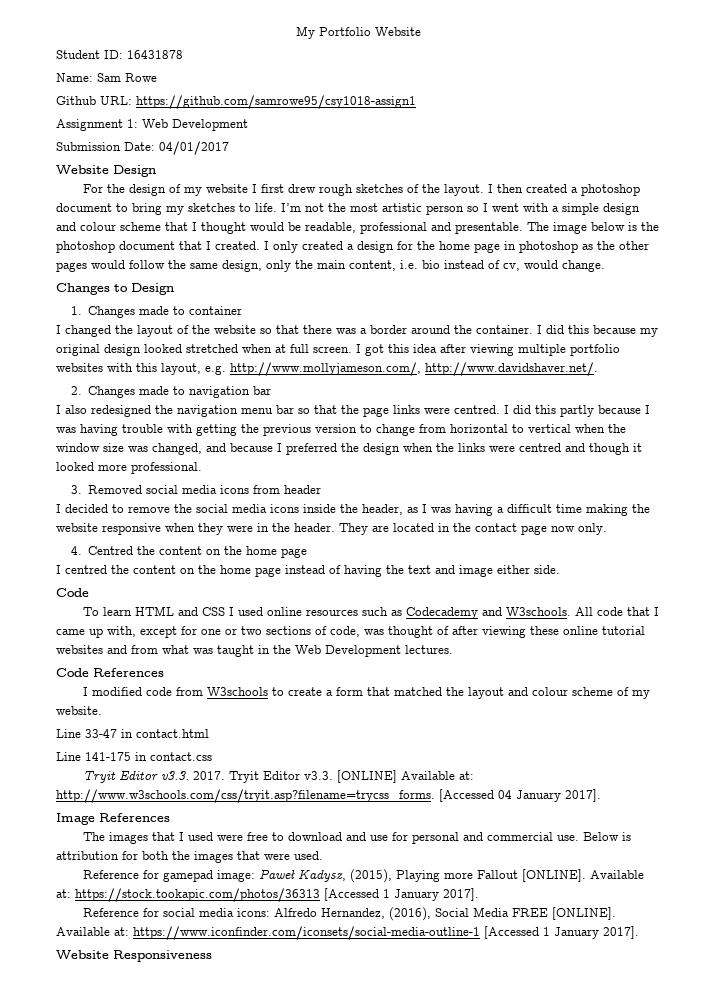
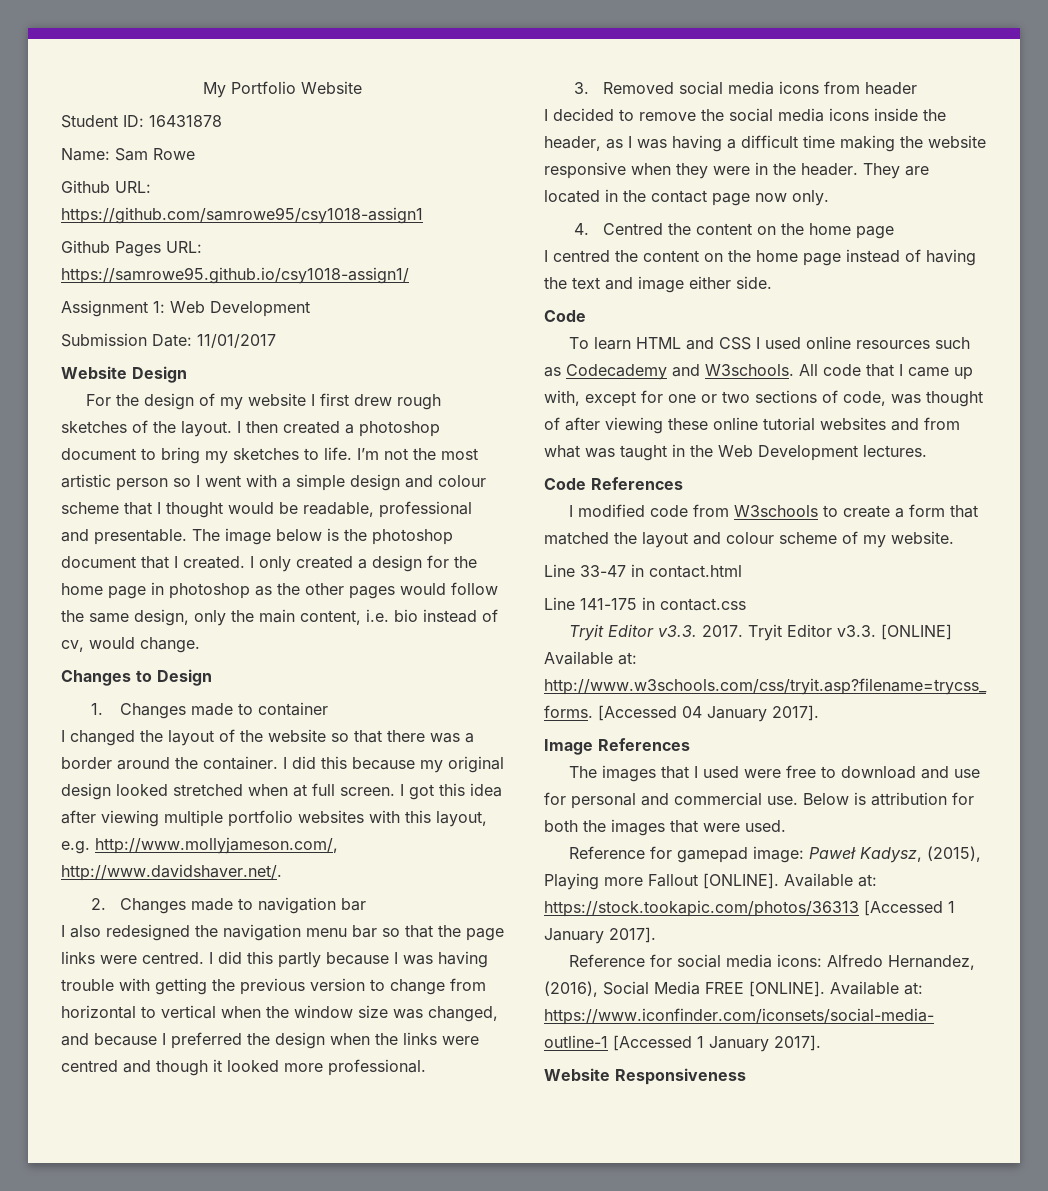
+ Github Pages URL: https://samrowe95.github.io/csy1018-assign1/
- Submission Date: 04/01/2017
+ Submission Date: 11/01/2017

